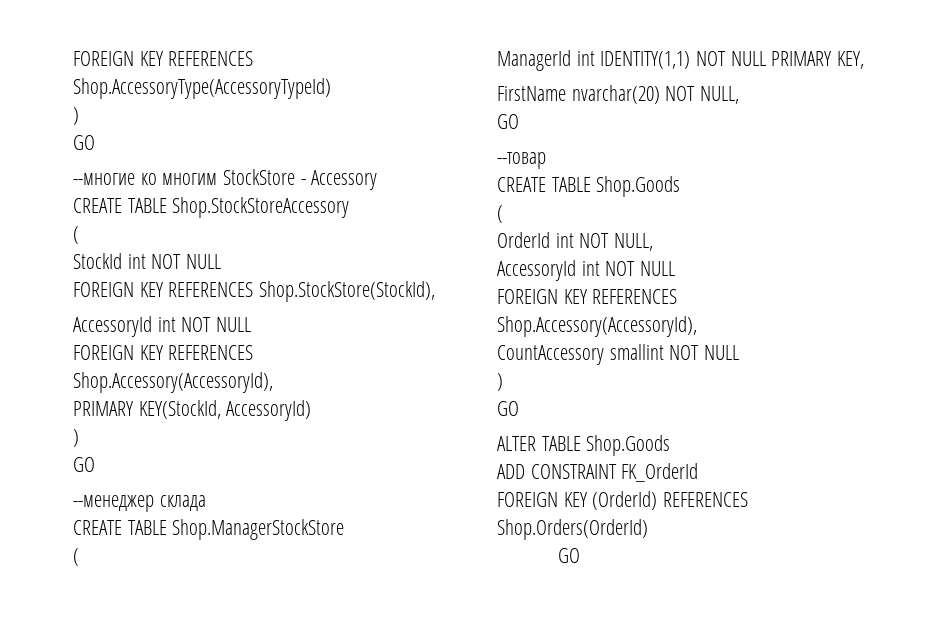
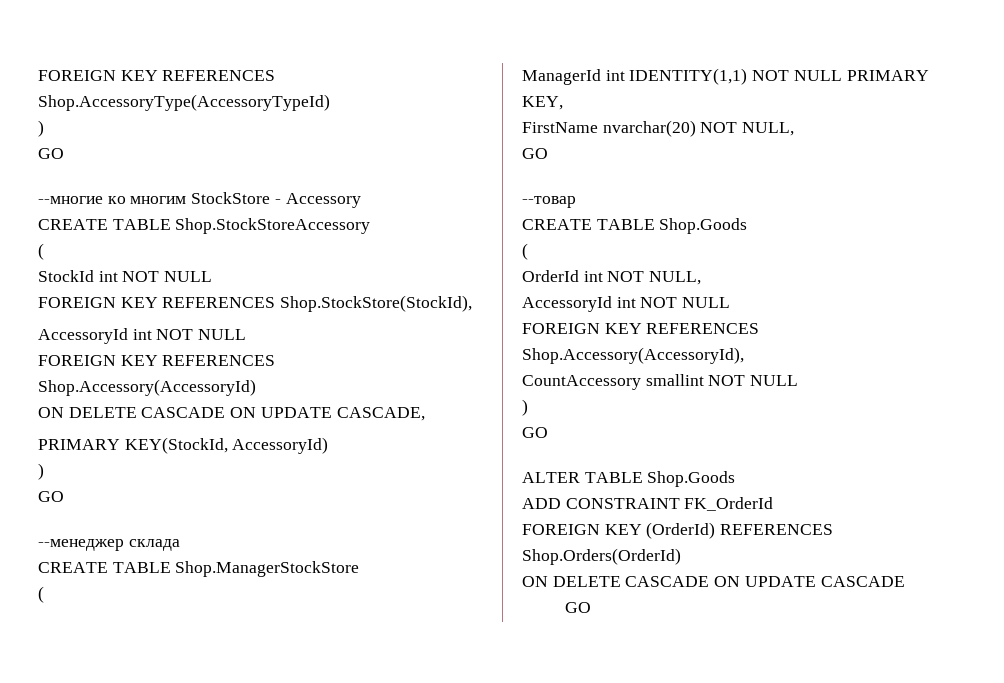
  FOREIGN KEY REFERENCES Shop.StockStore(StockId),
  AccessoryId int NOT NULL
- FOREIGN KEY REFERENCES Shop.Accessory(AccessoryId),
+ FOREIGN KEY REFERENCES Shop.Accessory(AccessoryId)
+ ON DELETE CASCADE ON UPDATE CASCADE,
+ ON DELETE CASCADE ON UPDATE CASCADE

